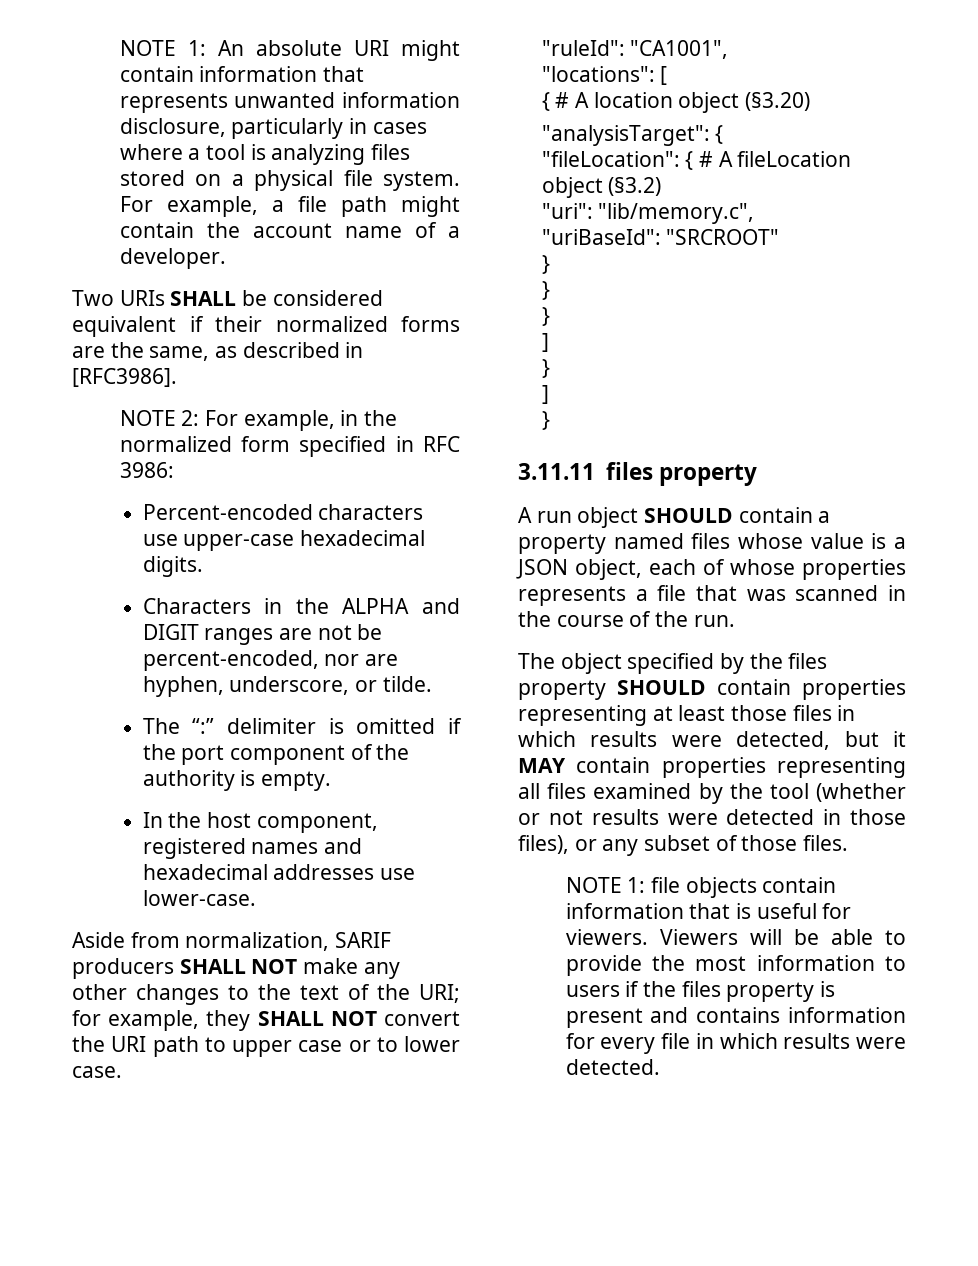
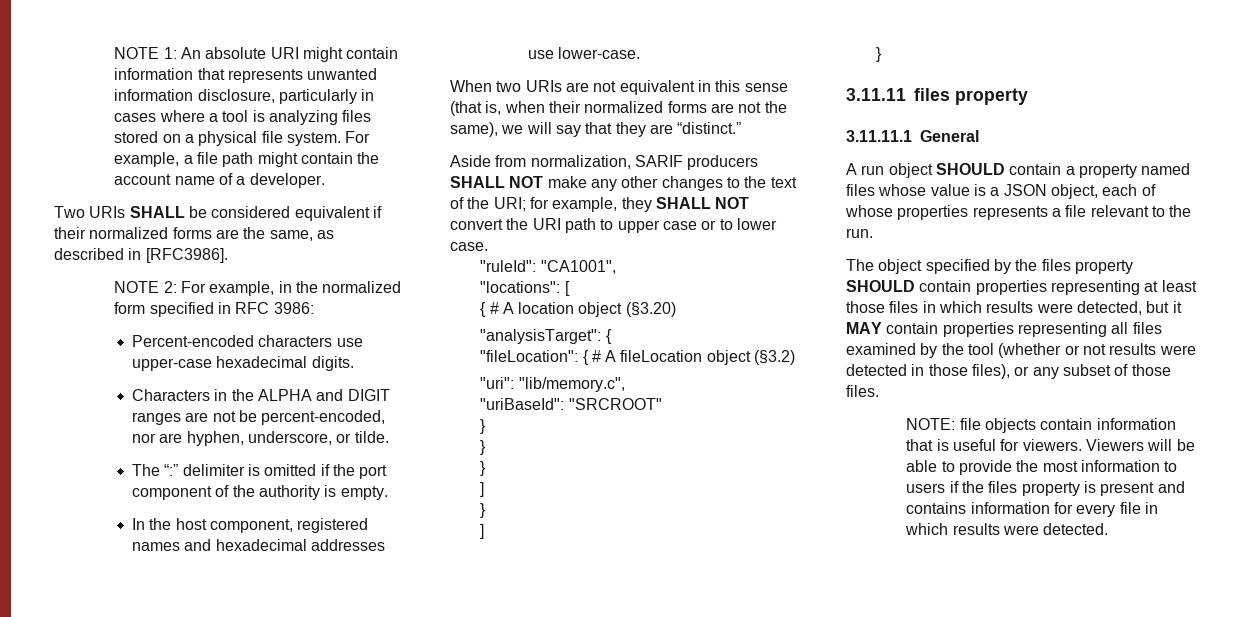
+ When two URIs are not equivalent in this sense (that is, when their normalized forms are not the same), we will say that they are “distinct.”
+ 3.11.11.1 General
- A run object SHOULD contain a property named files whose value is a JSON object, each of whose properties represents a file that was scanned in the course of the run.
+ A run object SHOULD contain a property named files whose value is a JSON object, each of whose properties represents a file relevant to the run.
- NOTE 1: file objects contain information that is useful for viewers.
+ NOTE: file objects contain information that is useful for viewers.

